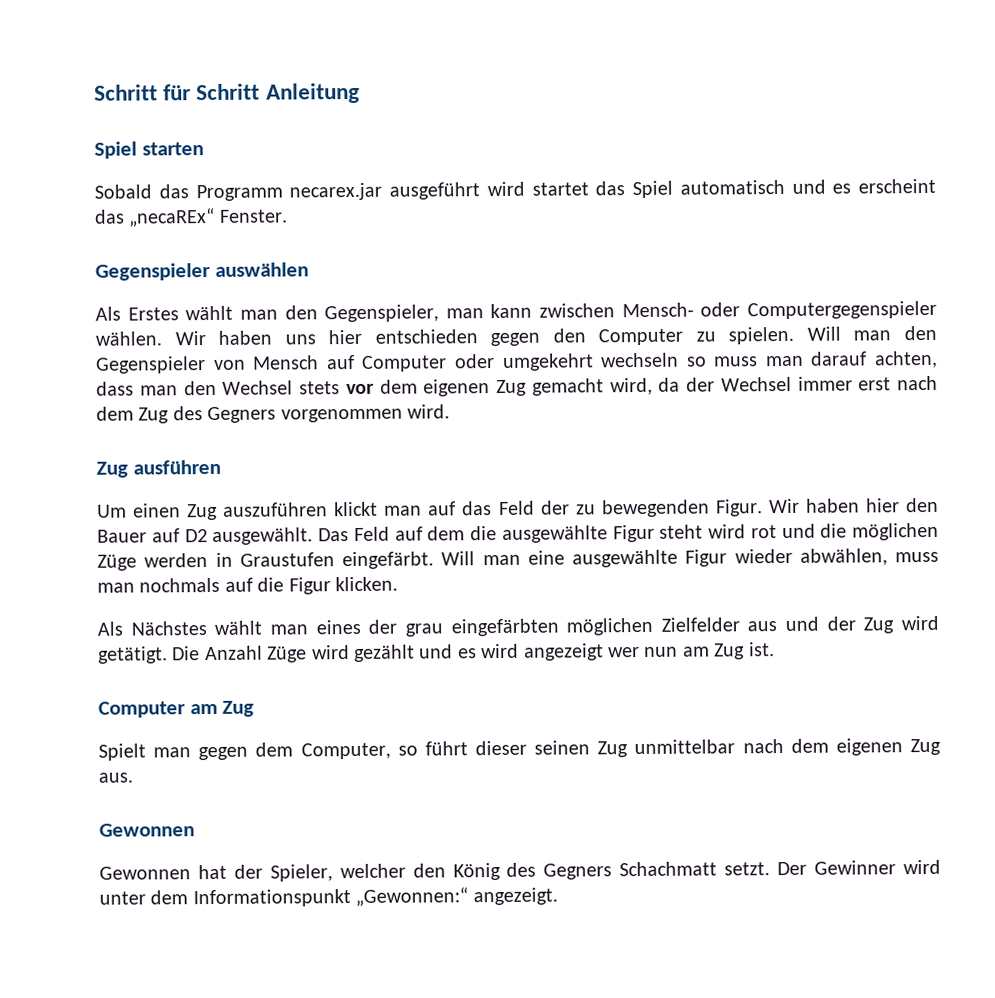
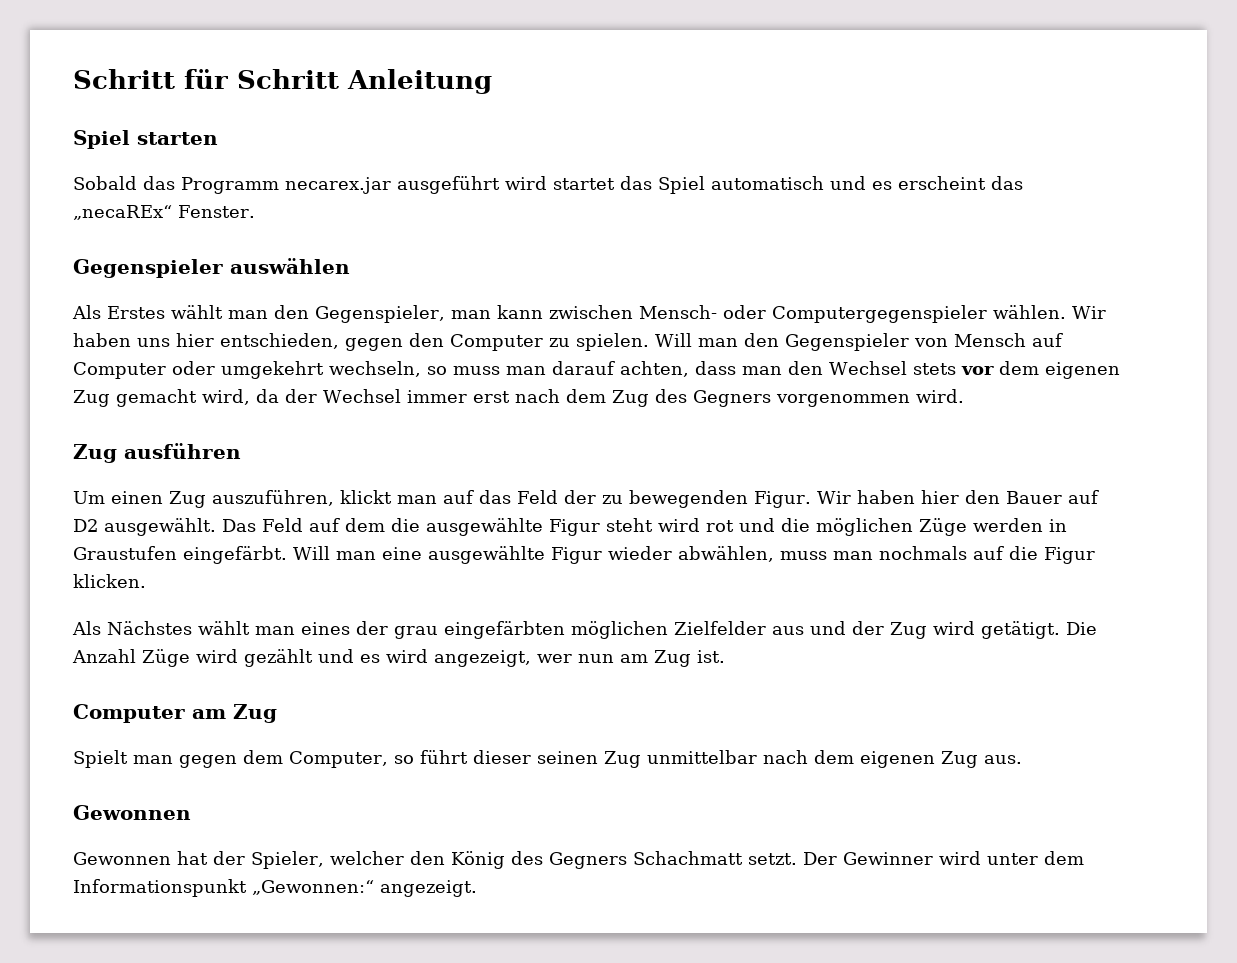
- Wir haben uns hier entschieden gegen den Computer zu spielen.
+ Wir haben uns hier entschieden, gegen den Computer zu spielen.
- Will man den Gegenspieler von Mensch auf Computer oder umgekehrt wechseln so muss man darauf achten, dass man den Wechsel stets vor dem eigenen Zug gemacht wird, da der Wechsel immer erst nach dem Zug des Gegners vorgenommen wird.
+ Will man den Gegenspieler von Mensch auf Computer oder umgekehrt wechseln, so muss man darauf achten, dass man den Wechsel stets vor dem eigenen Zug gemacht wird, da der Wechsel immer erst nach dem Zug des Gegners vorgenommen wird.
- Um einen Zug auszuführen klickt man auf das Feld der zu bewegenden Figur.
+ Um einen Zug auszuführen, klickt man auf das Feld der zu bewegenden Figur.
- Die Anzahl Züge wird gezählt und es wird angezeigt wer nun am Zug ist.
+ Die Anzahl Züge wird gezählt und es wird angezeigt, wer nun am Zug ist.

